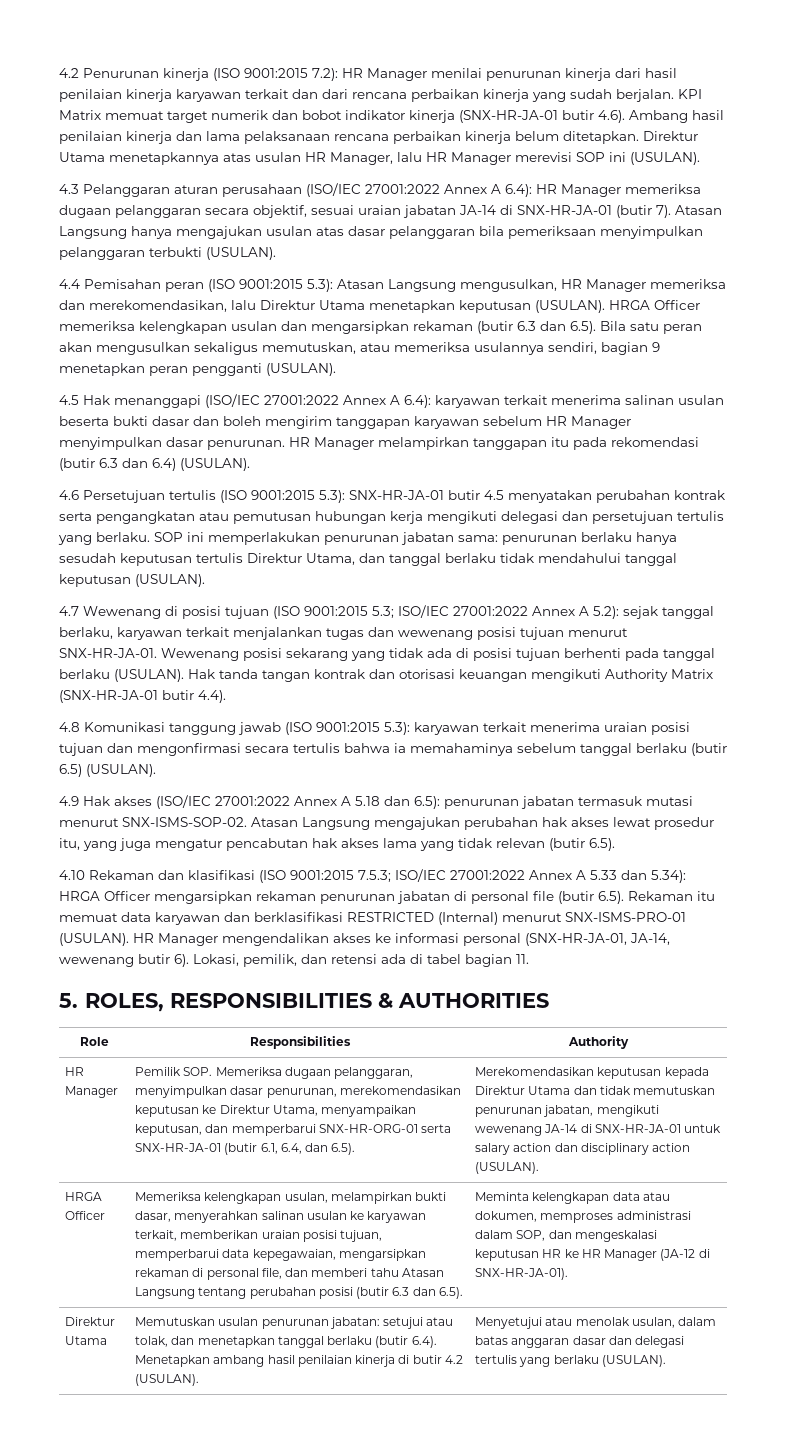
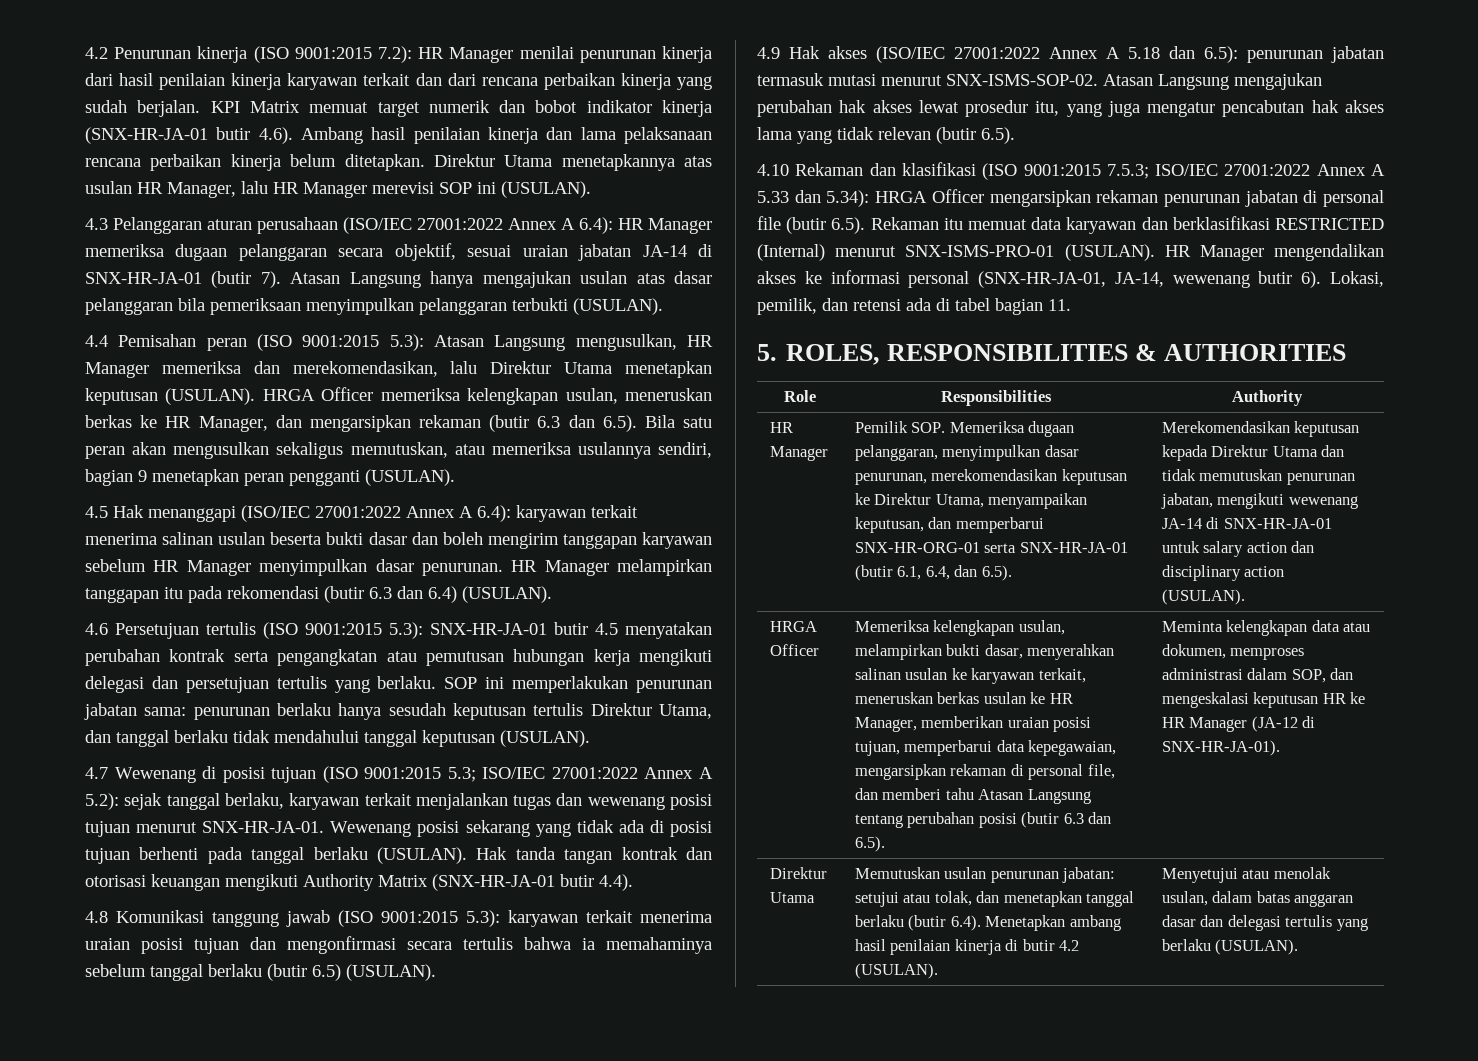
- HRGA Officer memeriksa kelengkapan usulan dan mengarsipkan rekaman (butir 6.3 dan 6.5). Bila satu peran akan mengusulkan sekaligus memutuskan, atau memeriksa usulannya sendiri, bagian 9 menetapkan peran pengganti (USULAN).
+ HRGA Officer memeriksa kelengkapan usulan, meneruskan berkas ke HR Manager, dan mengarsipkan rekaman (butir 6.3 dan 6.5). Bila satu peran akan mengusulkan sekaligus memutuskan, atau memeriksa usulannya sendiri, bagian 9 menetapkan peran pengganti (USULAN).
- Memeriksa kelengkapan usulan, melampirkan bukti dasar, menyerahkan salinan usulan ke karyawan terkait, memberikan uraian posisi tujuan, memperbarui data kepegawaian, mengarsipkan rekaman di personal file, dan memberi tahu Atasan Langsung tentang perubahan posisi (butir 6.3 dan 6.5).
+ Memeriksa kelengkapan usulan, melampirkan bukti dasar, menyerahkan salinan usulan ke karyawan terkait, meneruskan berkas usulan ke HR Manager, memberikan uraian posisi tujuan, memperbarui data kepegawaian, mengarsipkan rekaman di personal file, dan memberi tahu Atasan Langsung tentang perubahan posisi (butir 6.3 dan 6.5).

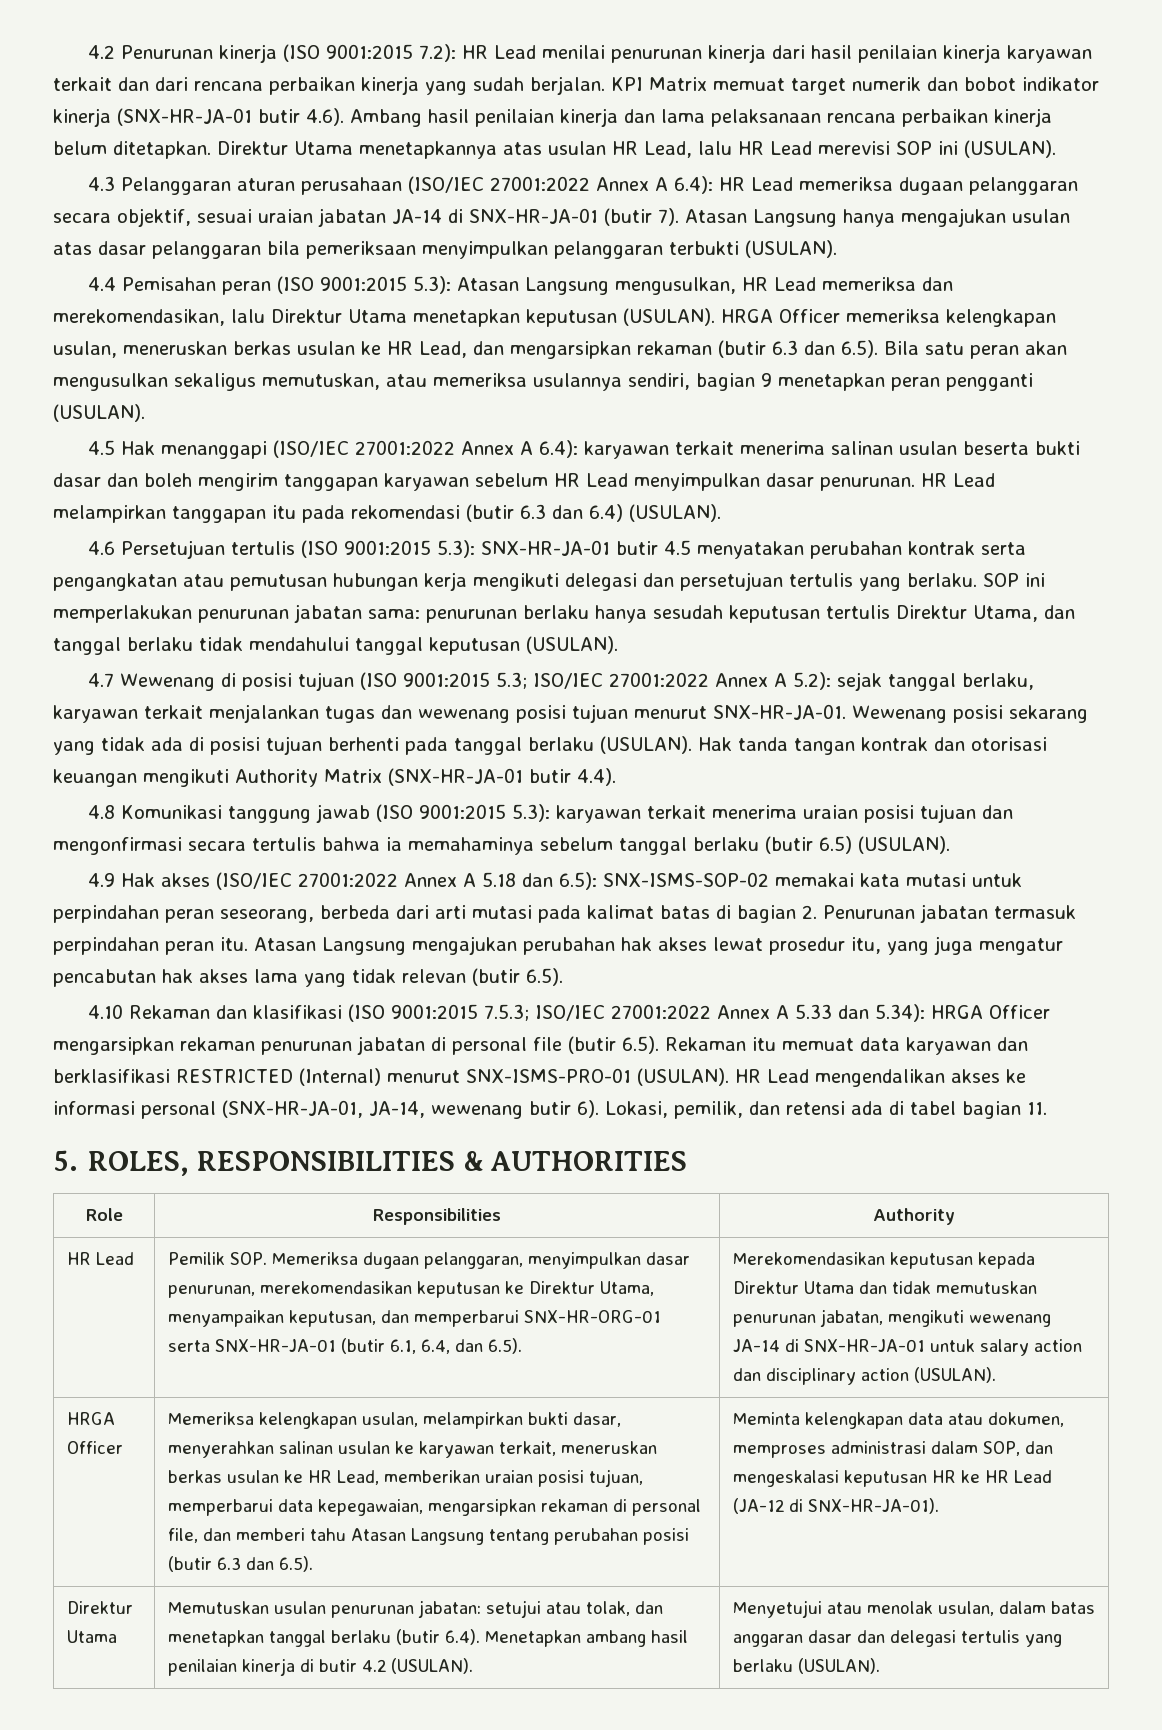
- 4.2 Penurunan kinerja (ISO 9001:2015 7.2): HR Manager menilai penurunan kinerja dari hasil penilaian kinerja karyawan terkait dan dari rencana perbaikan kinerja yang sudah berjalan.
+ 4.2 Penurunan kinerja (ISO 9001:2015 7.2): HR Lead menilai penurunan kinerja dari hasil penilaian kinerja karyawan terkait dan dari rencana perbaikan kinerja yang sudah berjalan.
- Direktur Utama menetapkannya atas usulan HR Manager, lalu HR Manager merevisi SOP ini (USULAN).
+ Direktur Utama menetapkannya atas usulan HR Lead, lalu HR Lead merevisi SOP ini (USULAN).
- 4.3 Pelanggaran aturan perusahaan (ISO/IEC 27001:2022 Annex A 6.4): HR Manager memeriksa dugaan pelanggaran secara objektif, sesuai uraian jabatan JA-14 di SNX-HR-JA-01 (butir 7).
+ 4.3 Pelanggaran aturan perusahaan (ISO/IEC 27001:2022 Annex A 6.4): HR Lead memeriksa dugaan pelanggaran secara objektif, sesuai uraian jabatan JA-14 di SNX-HR-JA-01 (butir 7).
- 4.4 Pemisahan peran (ISO 9001:2015 5.3): Atasan Langsung mengusulkan, HR Manager memeriksa dan merekomendasikan, lalu Direktur Utama menetapkan keputusan (USULAN).
+ 4.4 Pemisahan peran (ISO 9001:2015 5.3): Atasan Langsung mengusulkan, HR Lead memeriksa dan merekomendasikan, lalu Direktur Utama menetapkan keputusan (USULAN).
- HRGA Officer memeriksa kelengkapan usulan, meneruskan berkas ke HR Manager, dan mengarsipkan rekaman (butir 6.3 dan 6.5). Bila satu peran akan mengusulkan sekaligus memutuskan, atau memeriksa usulannya sendiri, bagian 9 menetapkan peran pengganti (USULAN).
+ HRGA Officer memeriksa kelengkapan usulan, meneruskan berkas usulan ke HR Lead, dan mengarsipkan rekaman (butir 6.3 dan 6.5). Bila satu peran akan mengusulkan sekaligus memutuskan, atau memeriksa usulannya sendiri, bagian 9 menetapkan peran pengganti (USULAN).
- 4.5 Hak menanggapi (ISO/IEC 27001:2022 Annex A 6.4): karyawan terkait menerima salinan usulan beserta bukti dasar dan boleh mengirim tanggapan karyawan sebelum HR Manager menyimpulkan dasar penurunan.
+ 4.5 Hak menanggapi (ISO/IEC 27001:2022 Annex A 6.4): karyawan terkait menerima salinan usulan beserta bukti dasar dan boleh mengirim tanggapan karyawan sebelum HR Lead menyimpulkan dasar penurunan.
- HR Manager melampirkan tanggapan itu pada rekomendasi (butir 6.3 dan 6.4) (USULAN).
+ HR Lead melampirkan tanggapan itu pada rekomendasi (butir 6.3 dan 6.4) (USULAN).
- 4.9 Hak akses (ISO/IEC 27001:2022 Annex A 5.18 dan 6.5): penurunan jabatan termasuk mutasi menurut SNX-ISMS-SOP-02.
+ 4.9 Hak akses (ISO/IEC 27001:2022 Annex A 5.18 dan 6.5): SNX-ISMS-SOP-02 memakai kata mutasi untuk perpindahan peran seseorang, berbeda dari arti mutasi pada kalimat batas di bagian 2. Penurunan jabatan termasuk perpindahan peran itu.
- HR Manager mengendalikan akses ke informasi personal (SNX-HR-JA-01, JA-14, wewenang butir 6).
+ HR Lead mengendalikan akses ke informasi personal (SNX-HR-JA-01, JA-14, wewenang butir 6).
  Role | Responsibilities | Authority
- HR Manager
+ HR Lead
- Memeriksa kelengkapan usulan, melampirkan bukti dasar, menyerahkan salinan usulan ke karyawan terkait, meneruskan berkas usulan ke HR Manager, memberikan uraian posisi tujuan, memperbarui data kepegawaian, mengarsipkan rekaman di personal file, dan memberi tahu Atasan Langsung tentang perubahan posisi (butir 6.3 dan 6.5).
+ Memeriksa kelengkapan usulan, melampirkan bukti dasar, menyerahkan salinan usulan ke karyawan terkait, meneruskan berkas usulan ke HR Lead, memberikan uraian posisi tujuan, memperbarui data kepegawaian, mengarsipkan rekaman di personal file, dan memberi tahu Atasan Langsung tentang perubahan posisi (butir 6.3 dan 6.5).
- Meminta kelengkapan data atau dokumen, memproses administrasi dalam SOP, dan mengeskalasi keputusan HR ke HR Manager (JA-12 di SNX-HR-JA-01).
+ Meminta kelengkapan data atau dokumen, memproses administrasi dalam SOP, dan mengeskalasi keputusan HR ke HR Lead (JA-12 di SNX-HR-JA-01).

